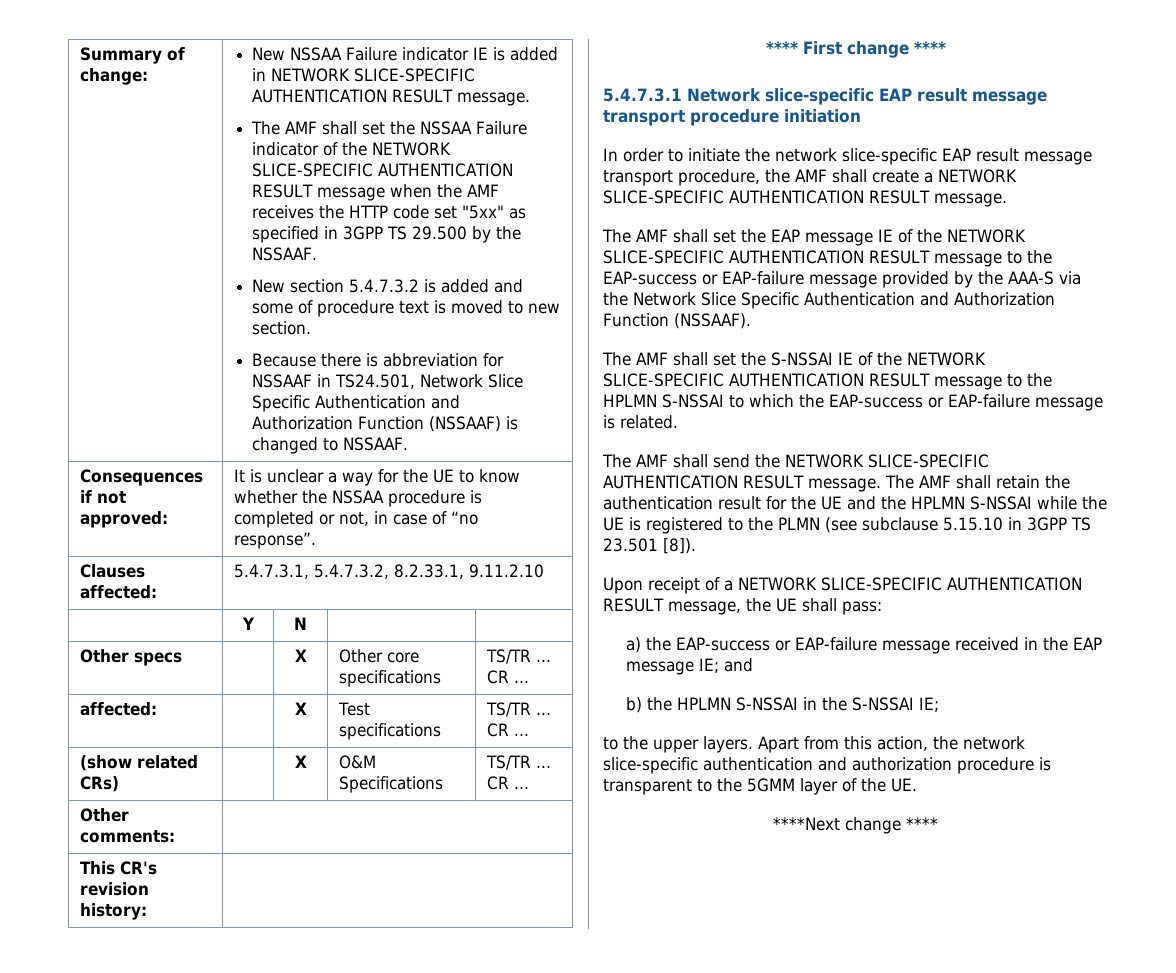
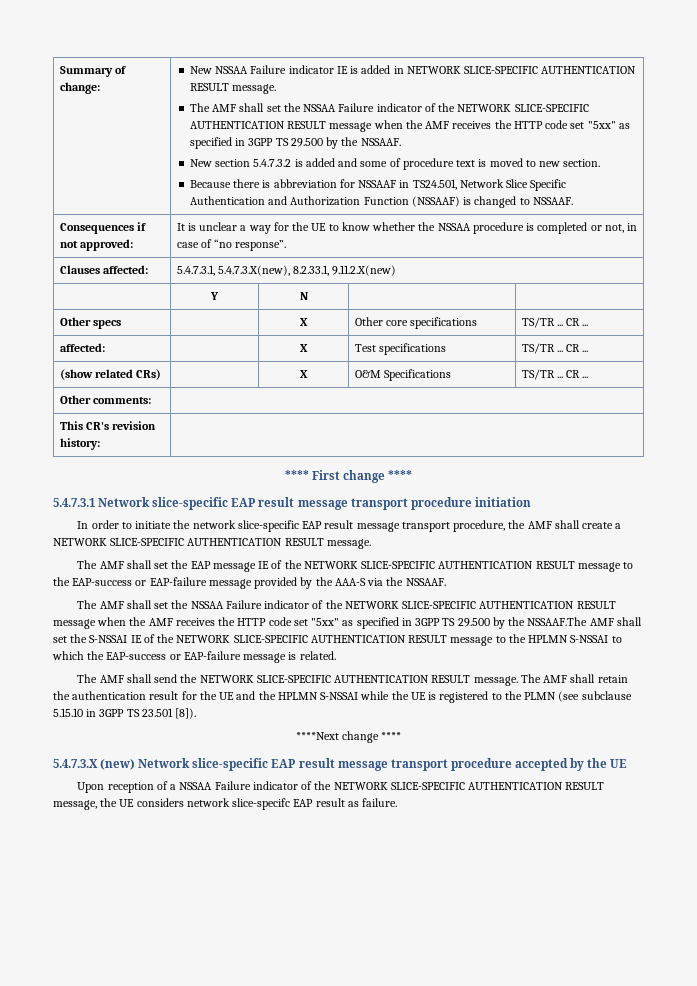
- Clauses affected: | 5.4.7.3.1, 5.4.7.3.2, 8.2.33.1, 9.11.2.10
+ Clauses affected: | 5.4.7.3.1, 5.4.7.3.X(new), 8.2.33.1, 9.11.2.X(new)
- The AMF shall set the EAP message IE of the NETWORK SLICE-SPECIFIC AUTHENTICATION RESULT message to the EAP-success or EAP-failure message provided by the AAA-S via the Network Slice Specific Authentication and Authorization Function (NSSAAF).
- The AMF shall set the S-NSSAI IE of the NETWORK SLICE-SPECIFIC AUTHENTICATION RESULT message to the HPLMN S-NSSAI to which the EAP-success or EAP-failure message is related.
+ The AMF shall set the EAP message IE of the NETWORK SLICE-SPECIFIC AUTHENTICATION RESULT message to the EAP-success or EAP-failure message provided by the AAA-S via the NSSAAF.
+ The AMF shall set the NSSAA Failure indicator of the NETWORK SLICE-SPECIFIC AUTHENTICATION RESULT message when the AMF receives the HTTP code set "5xx" as specified in 3GPP TS 29.500 by the NSSAAF.The AMF shall set the S-NSSAI IE of the NETWORK SLICE-SPECIFIC AUTHENTICATION RESULT message to the HPLMN S-NSSAI to which the EAP-success or EAP-failure message is related.
+ ****Next change ****
+ 5.4.7.3.X (new) Network slice-specific EAP result message transport procedure accepted by the UE
- Upon receipt of a NETWORK SLICE-SPECIFIC AUTHENTICATION RESULT message, the UE shall pass:
- a) the EAP-success or EAP-failure message received in the EAP message IE; and
- b) the HPLMN S-NSSAI in the S-NSSAI IE;
- to the upper layers. Apart from this action, the network slice-specific authentication and authorization procedure is transparent to the 5GMM layer of the UE.
- ****Next change ****
+ Upon reception of a NSSAA Failure indicator of the NETWORK SLICE-SPECIFIC AUTHENTICATION RESULT message, the UE considers network slice-specifc EAP result as failure.

